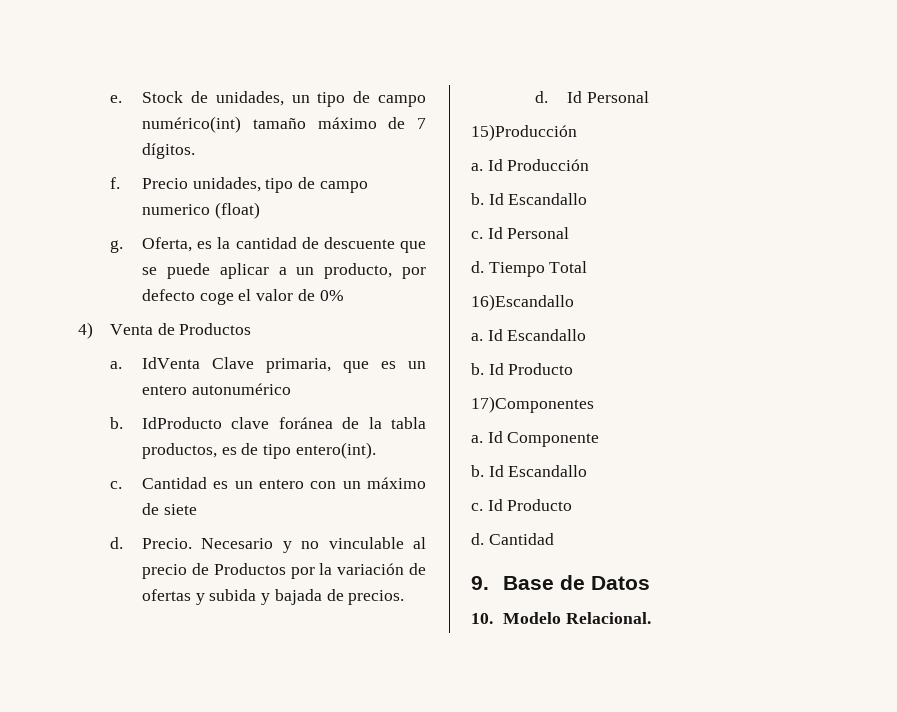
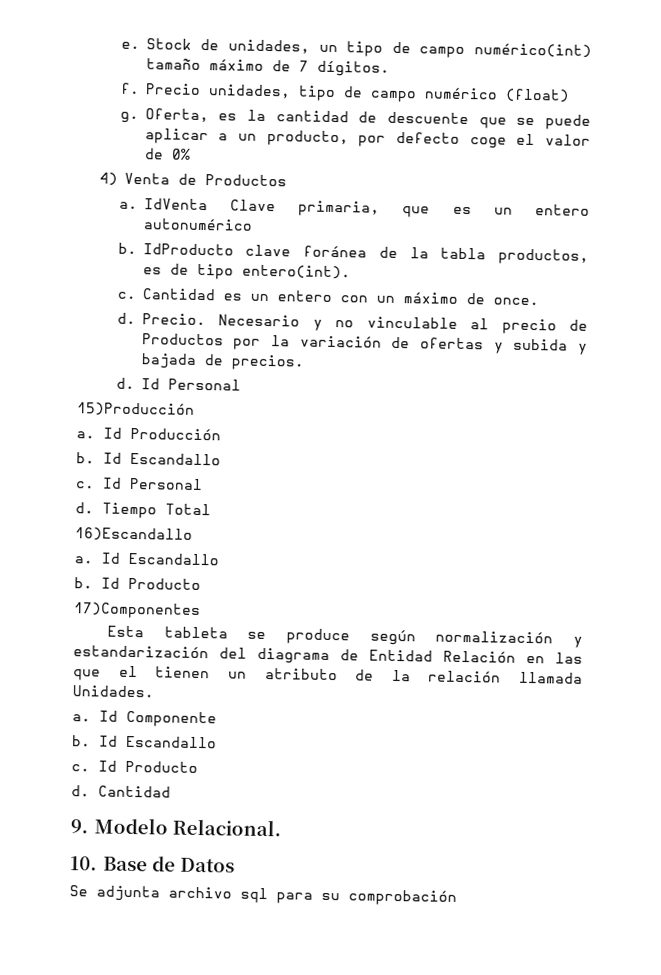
- Precio unidades, tipo de campo numerico (float)
+ Precio unidades, tipo de campo numérico (float)
- Cantidad es un entero con un máximo de siete
+ Cantidad es un entero con un máximo de once.
+ Esta tableta se produce según normalización y estandarización del diagrama de Entidad Relación en las que el tienen un atributo de la relación llamada Unidades.
- 9. Base de Datos
+ 9. Modelo Relacional.
+ 10. Base de Datos
- 10. Modelo Relacional.
+ Se adjunta archivo sql para su comprobación

